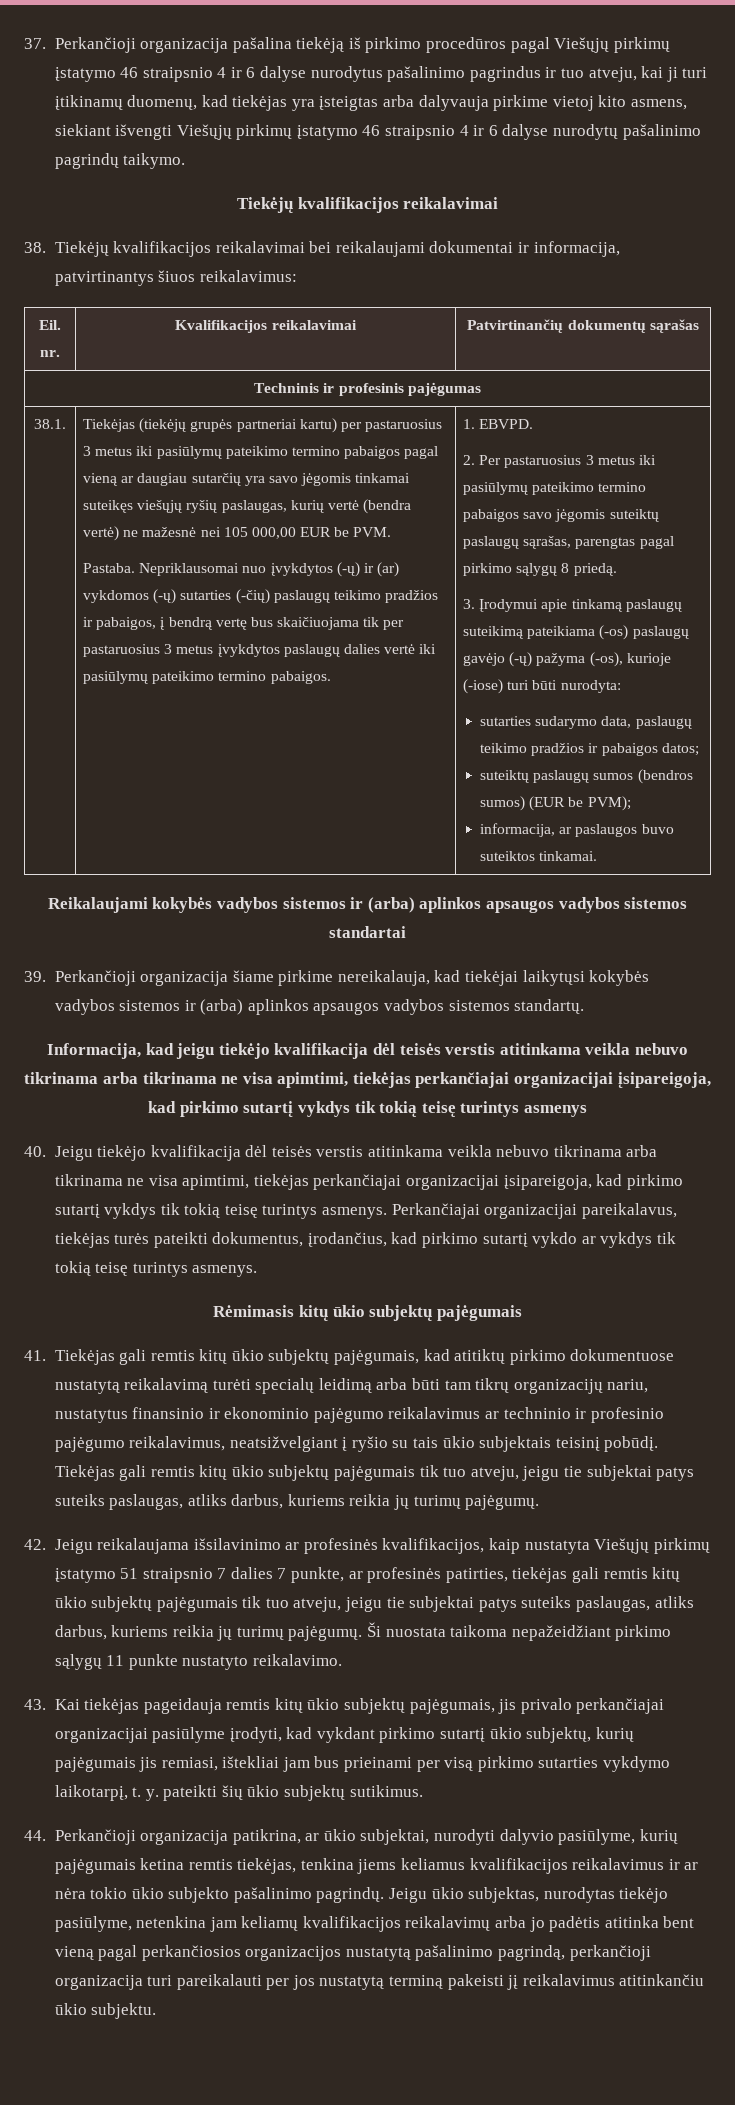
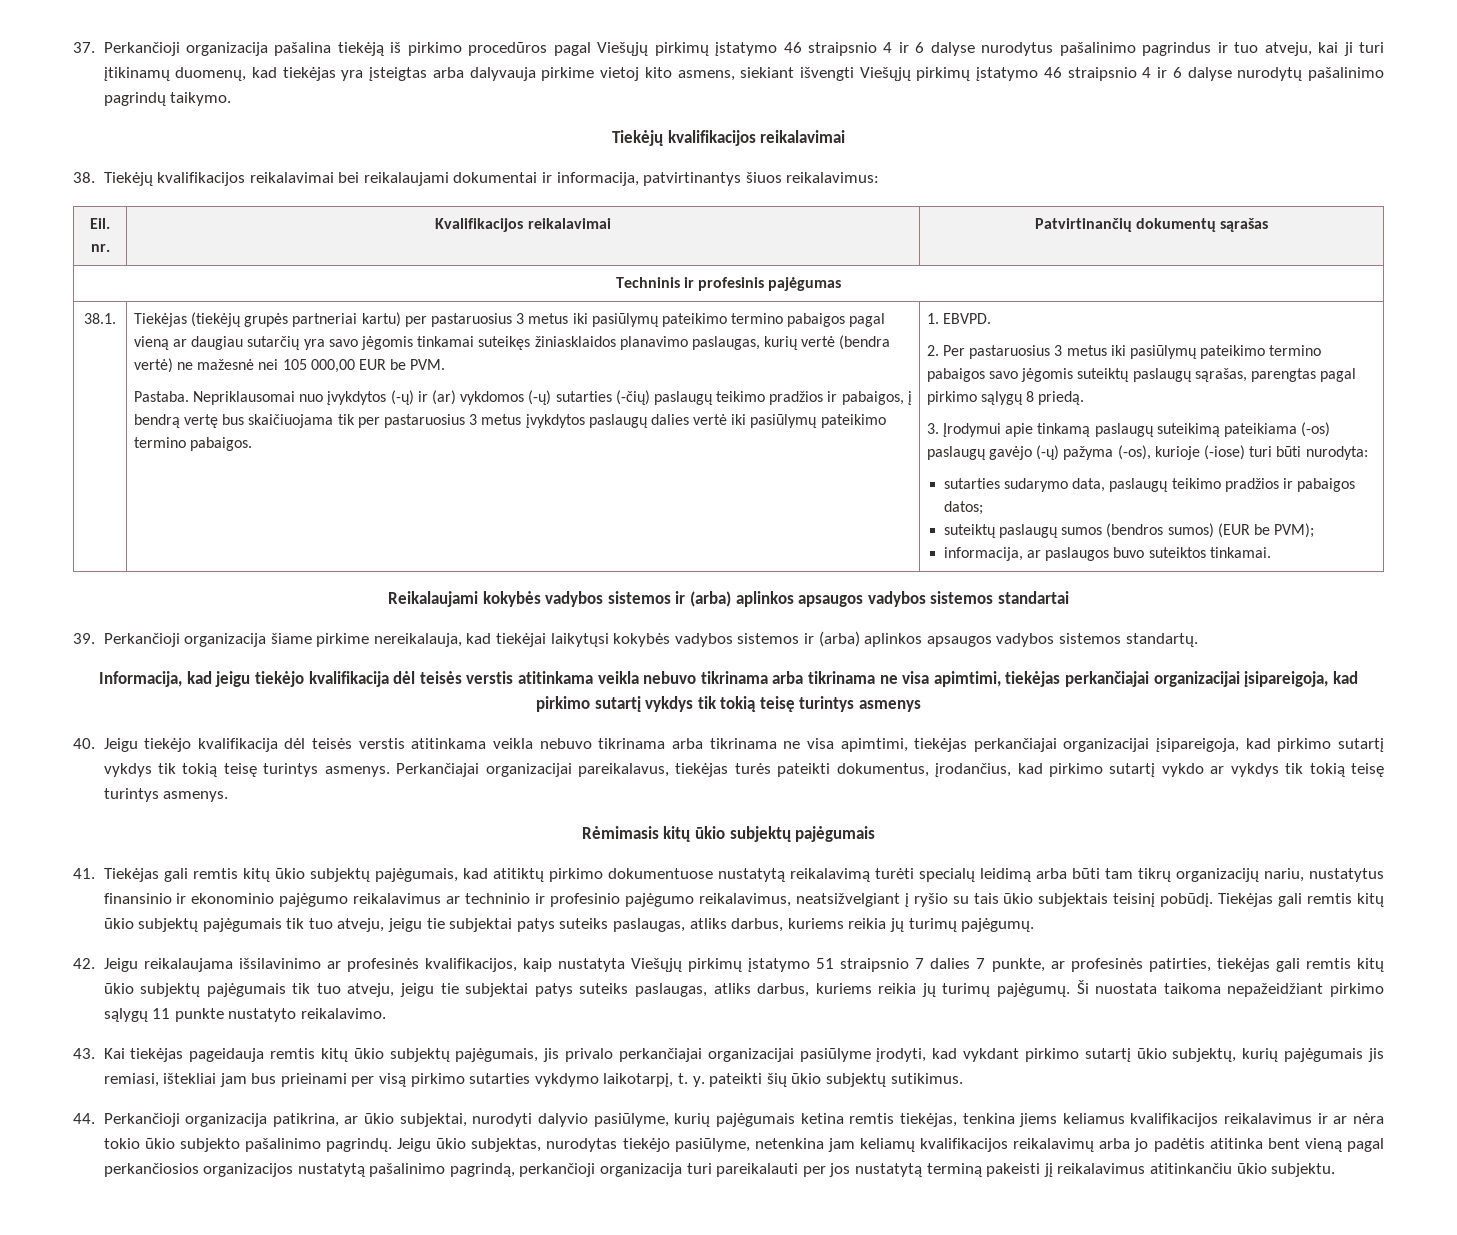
- Tiekėjas (tiekėjų grupės partneriai kartu) per pastaruosius 3 metus iki pasiūlymų pateikimo termino pabaigos pagal vieną ar daugiau sutarčių yra savo jėgomis tinkamai suteikęs viešųjų ryšių paslaugas, kurių vertė (bendra vertė) ne mažesnė nei 105 000,00 EUR be PVM.
+ Tiekėjas (tiekėjų grupės partneriai kartu) per pastaruosius 3 metus iki pasiūlymų pateikimo termino pabaigos pagal vieną ar daugiau sutarčių yra savo jėgomis tinkamai suteikęs žiniasklaidos planavimo paslaugas, kurių vertė (bendra vertė) ne mažesnė nei 105 000,00 EUR be PVM.

